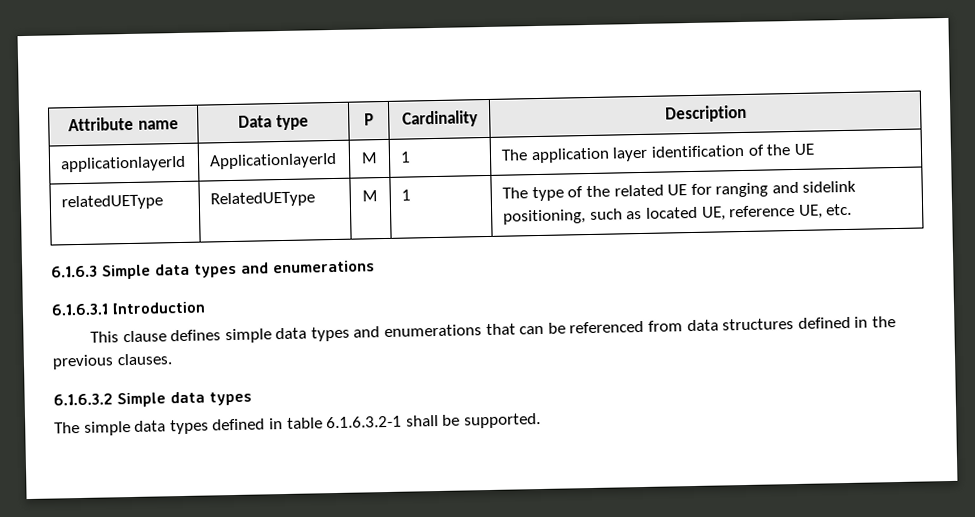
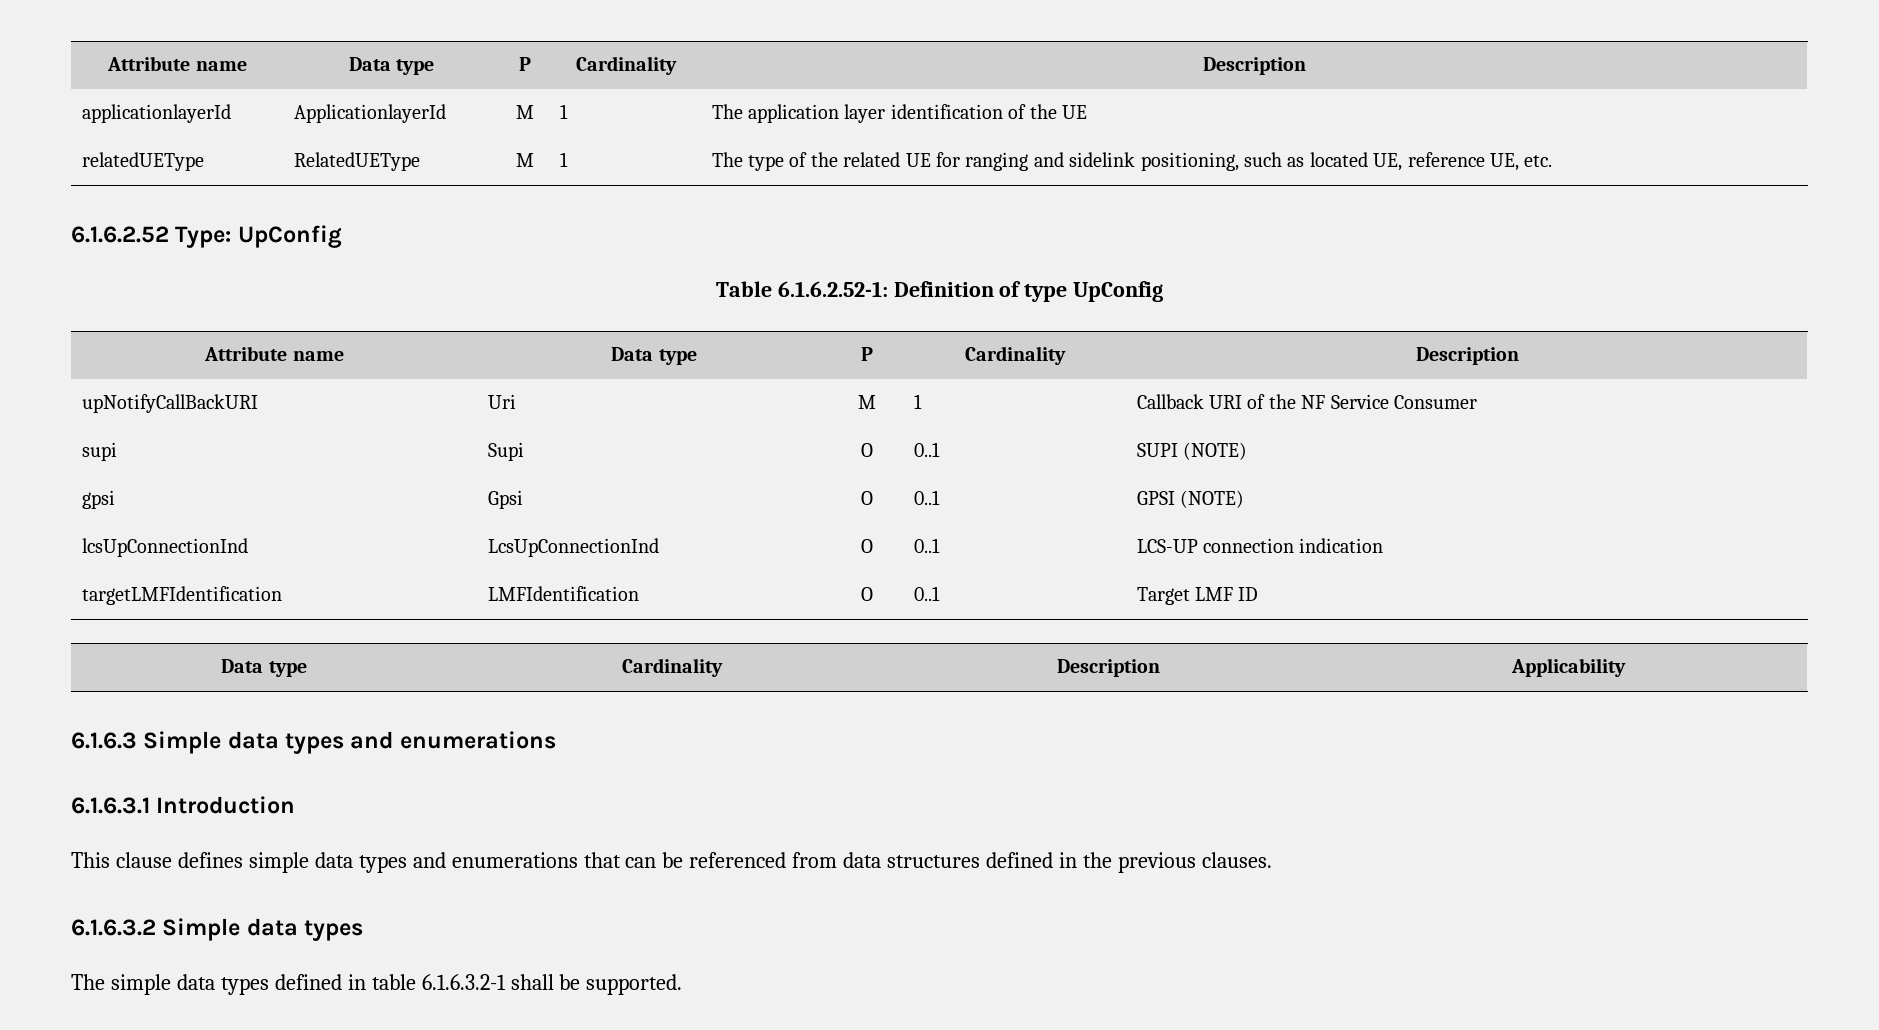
+ 6.1.6.2.52 Type: UpConfig
+ Table 6.1.6.2.52-1: Definition of type UpConfig
+ Attribute name | Data type | P | Cardinality | Description
+ upNotifyCallBackURI | Uri | M | 1 | Callback URI of the NF Service Consumer
+ supi | Supi | O | 0..1 | SUPI (NOTE)
+ gpsi | Gpsi | O | 0..1 | GPSI (NOTE)
+ lcsUpConnectionInd | LcsUpConnectionInd | O | 0..1 | LCS-UP connection indication
+ targetLMFIdentification | LMFIdentification | O | 0..1 | Target LMF ID
+ Data type | Cardinality | Description | Applicability

